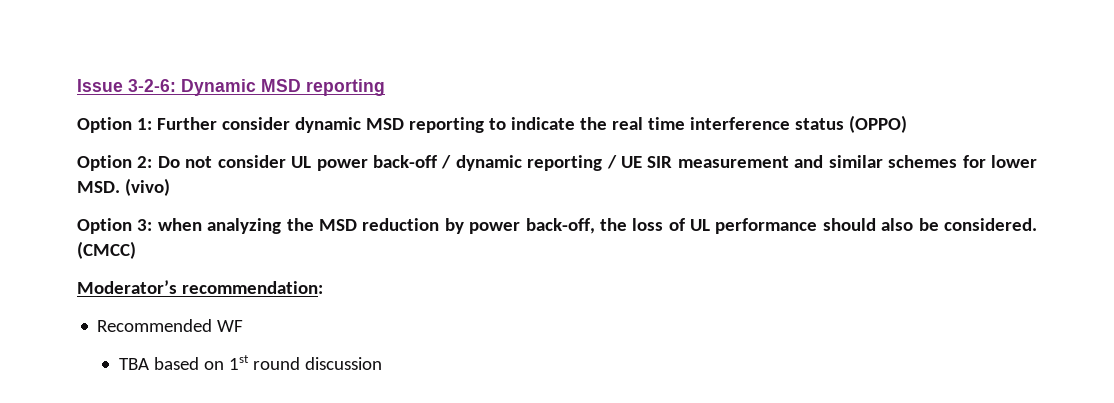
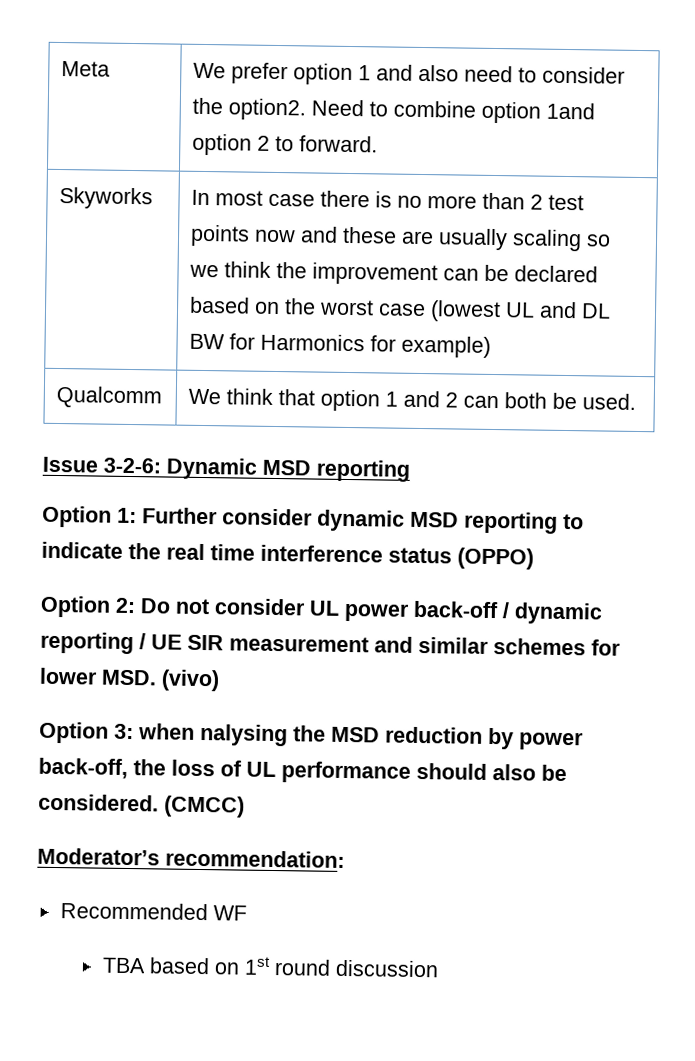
+ Meta | We prefer option 1 and also need to consider the option2. Need to combine option 1and option 2 to forward.
+ Skyworks | In most case there is no more than 2 test points now and these are usually scaling so we think the improvement can be declared based on the worst case (lowest UL and DL BW for Harmonics for example)
+ Qualcomm | We think that option 1 and 2 can both be used.
- Option 3: when analyzing the MSD reduction by power back-off, the loss of UL performance should also be considered.
+ Option 3: when nalysing the MSD reduction by power back-off, the loss of UL performance should also be considered.

